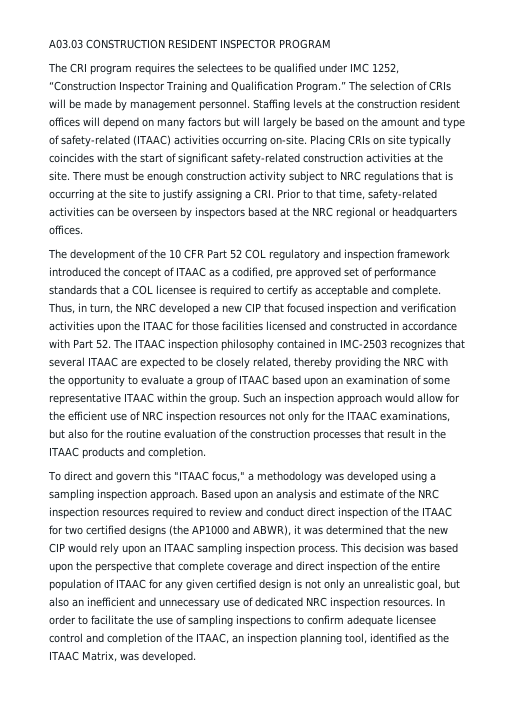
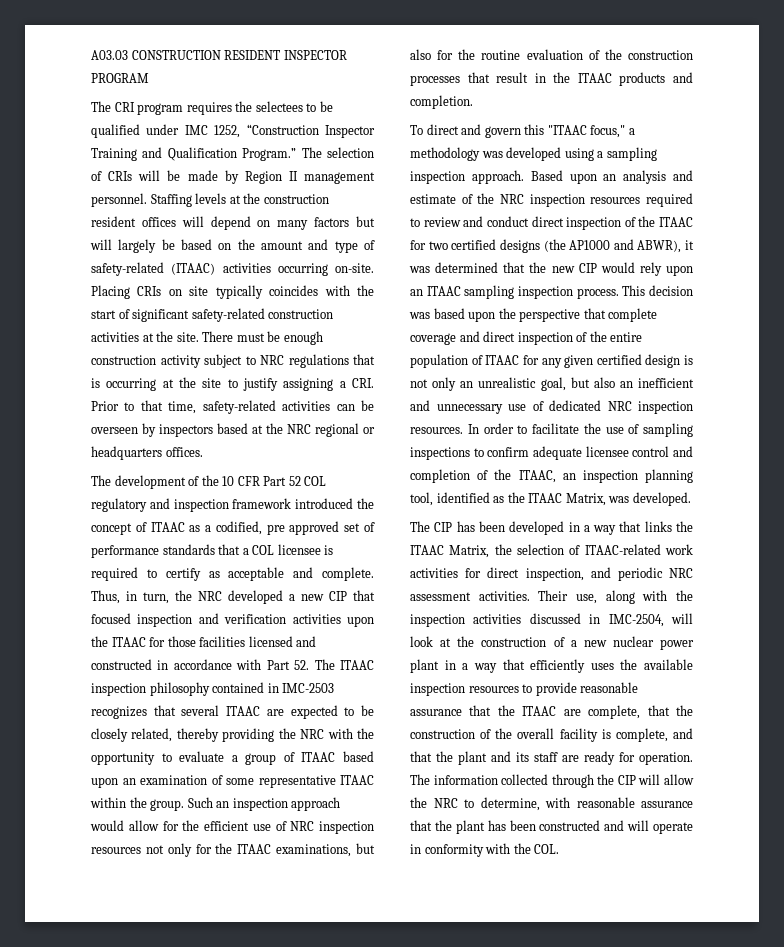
- The selection of CRIs will be made by management personnel.
+ The selection of CRIs will be made by Region II management personnel.
+ The CIP has been developed in a way that links the ITAAC Matrix, the selection of ITAAC-related work activities for direct inspection, and periodic NRC assessment activities. Their use, along with the inspection activities discussed in IMC-2504, will look at the construction of a new nuclear power plant in a way that efficiently uses the available inspection resources to provide reasonable assurance that the ITAAC are complete, that the construction of the overall facility is complete, and that the plant and its staff are ready for operation. The information collected through the CIP will allow the NRC to determine, with reasonable assurance that the plant has been constructed and will operate in conformity with the COL.

